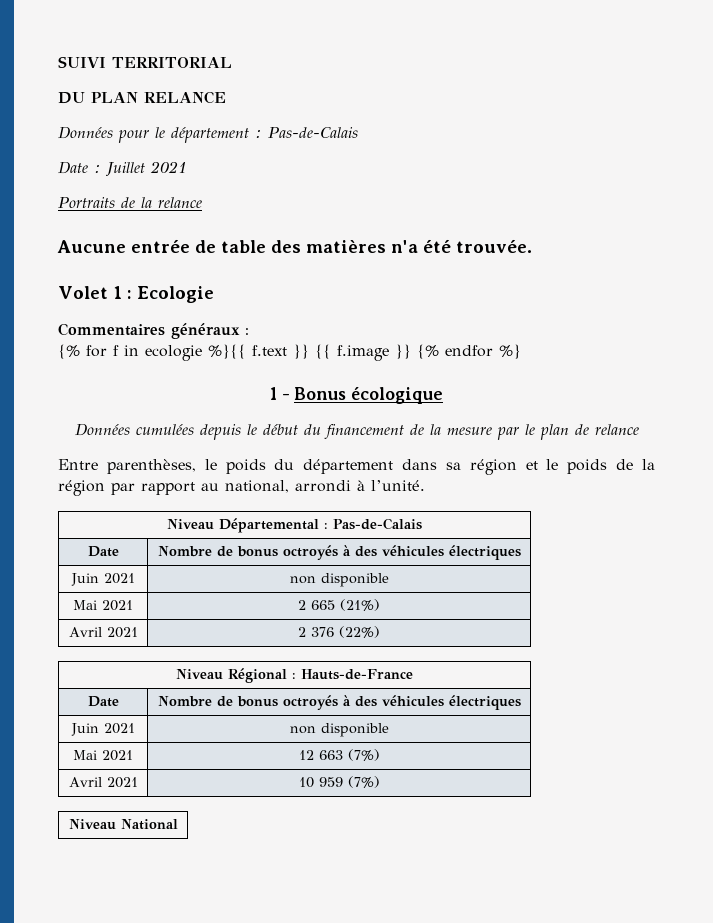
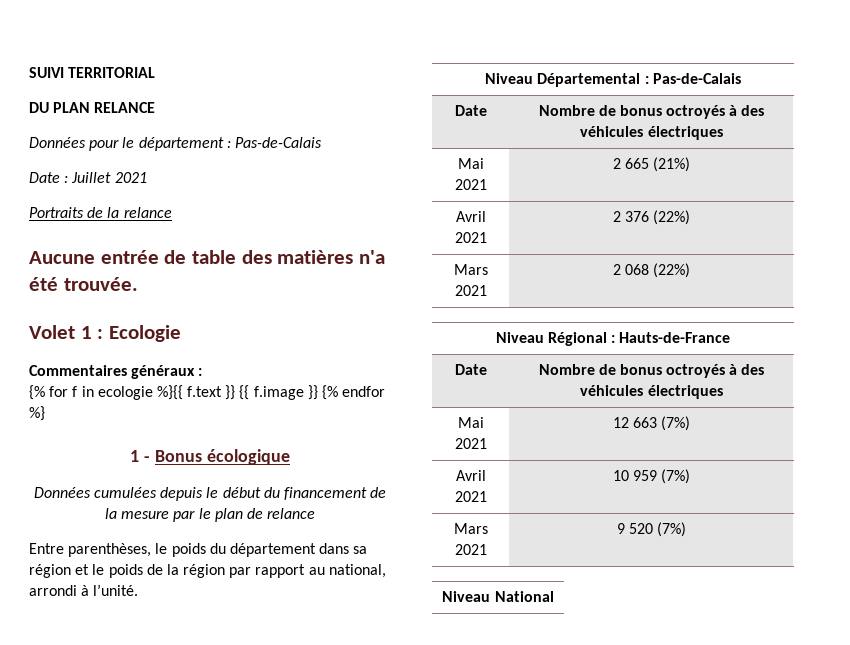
  Niveau Départemental : Pas-de-Calais
  Date | Nombre de bonus octroyés à des véhicules électriques
- Juin 2021 | non disponible
+ Mars 2021 | 2 068 (22%)
  Niveau Régional : Hauts-de-France
  Date | Nombre de bonus octroyés à des véhicules électriques
- Juin 2021 | non disponible
+ Mars 2021 | 9 520 (7%)

